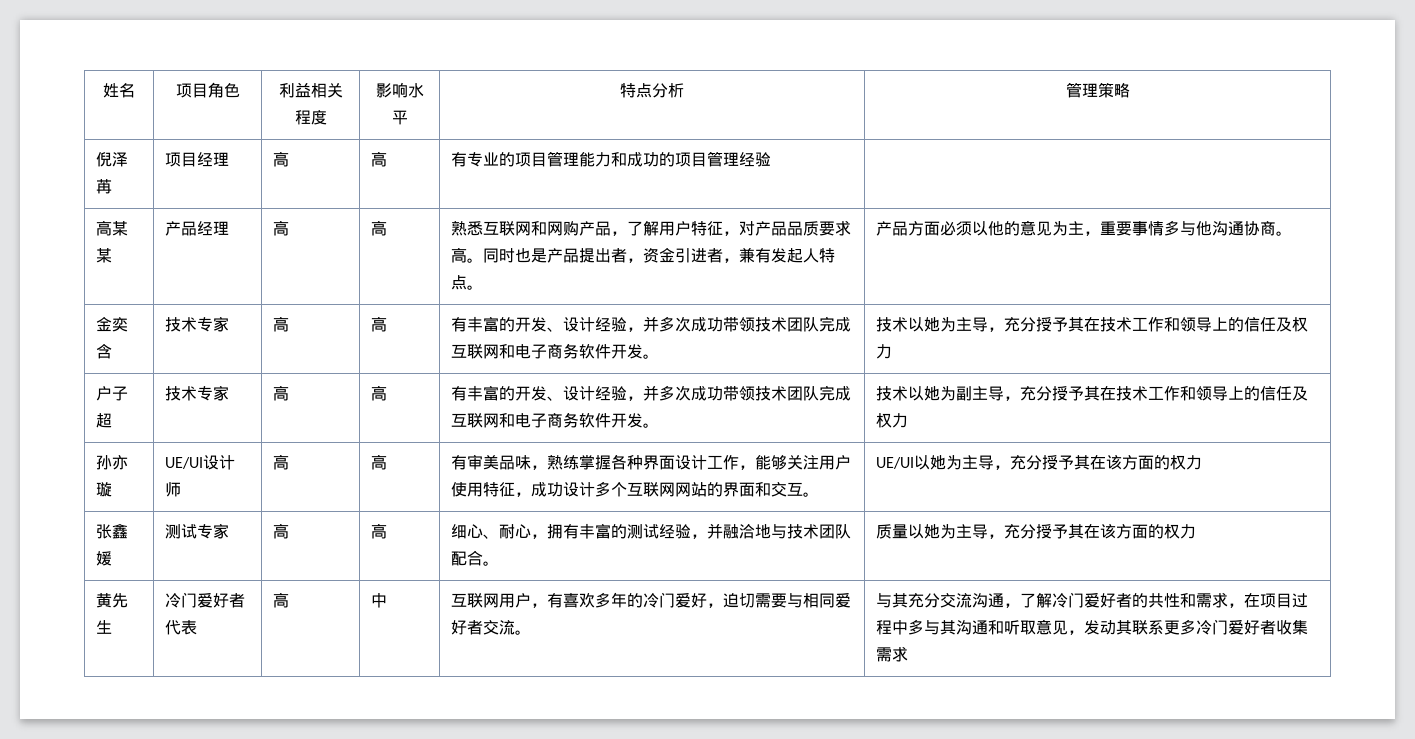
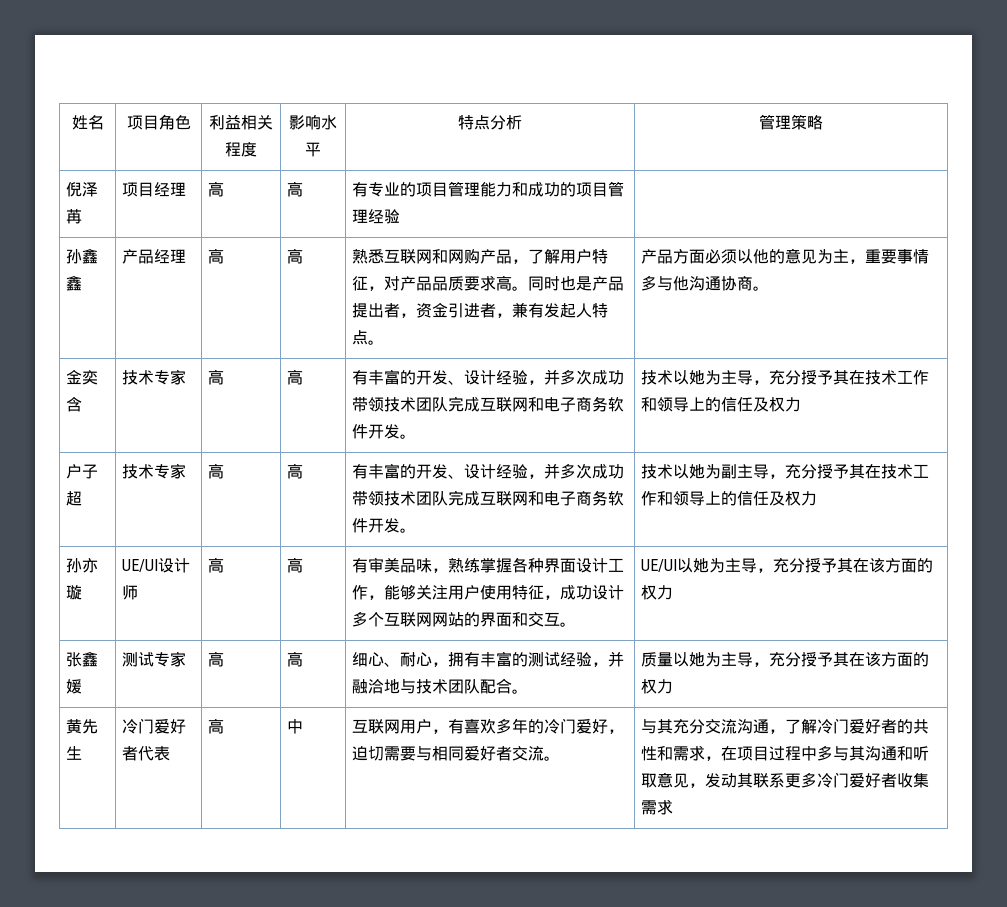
- 高某某
+ 孙鑫鑫

